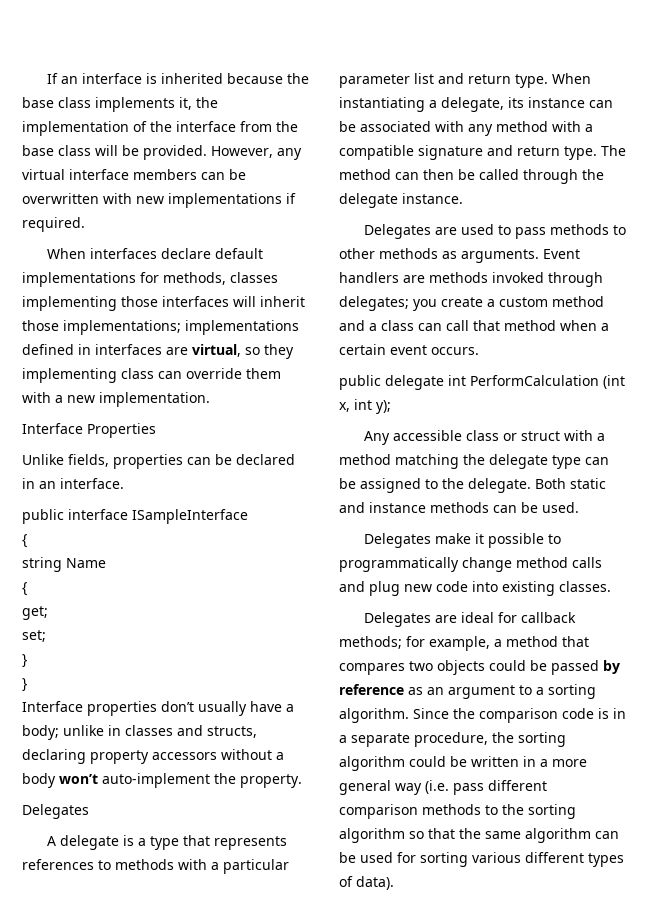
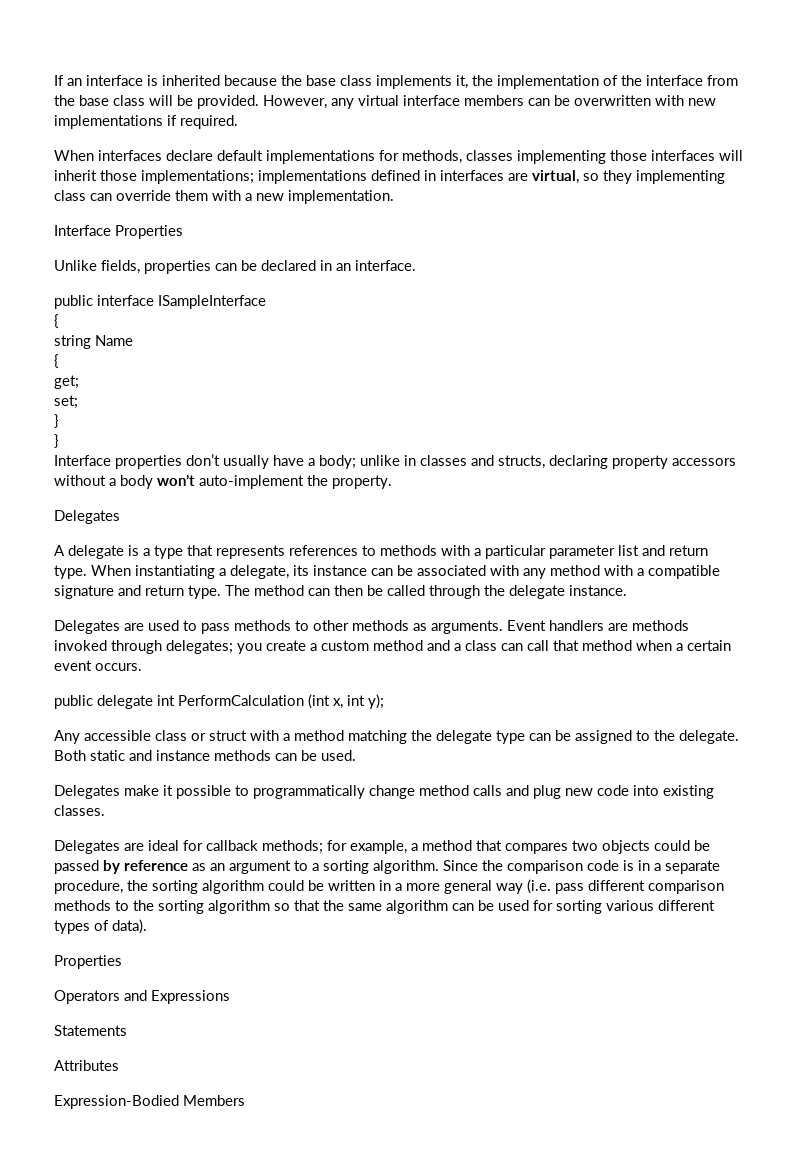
  Since the comparison code is in a separate procedure, the sorting algorithm could be written in a more general way (i.e. pass different comparison methods to the sorting algorithm so that the same algorithm can be used for sorting various different types of data).
+ Properties
+ Operators and Expressions
+ Statements
+ Attributes
+ Expression-Bodied Members

